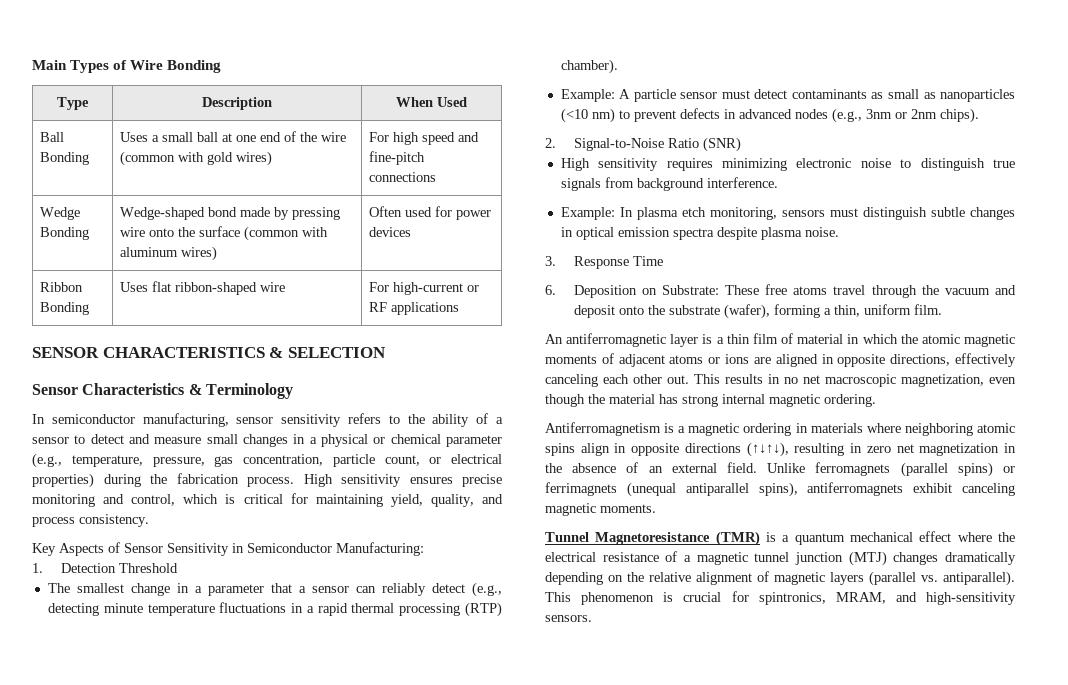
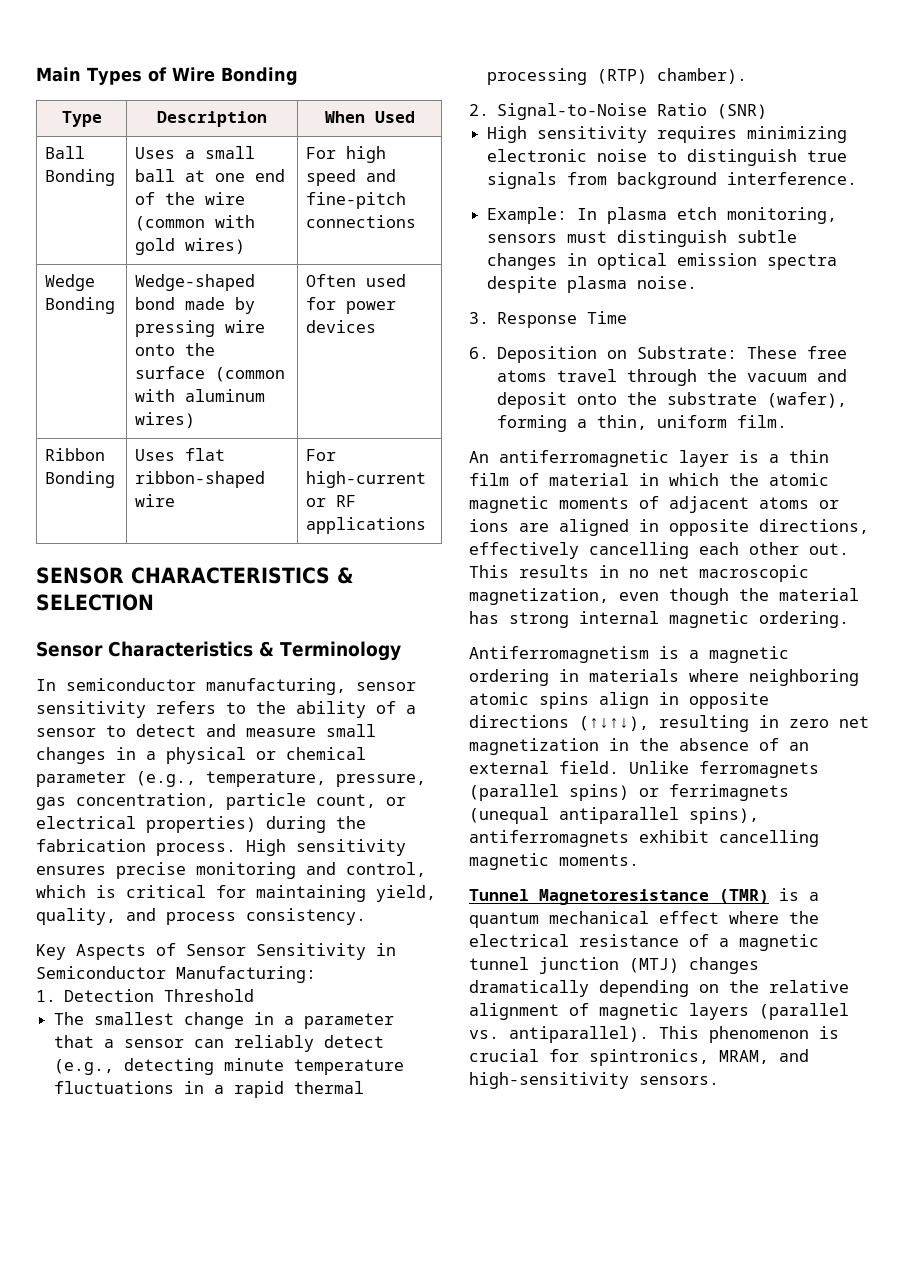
- Example: A particle sensor must detect contaminants as small as nanoparticles (<10 nm) to prevent defects in advanced nodes (e.g., 3nm or 2nm chips).
- An antiferromagnetic layer is a thin film of material in which the atomic magnetic moments of adjacent atoms or ions are aligned in opposite directions, effectively canceling each other out.
+ An antiferromagnetic layer is a thin film of material in which the atomic magnetic moments of adjacent atoms or ions are aligned in opposite directions, effectively cancelling each other out.
- Unlike ferromagnets (parallel spins) or ferrimagnets (unequal antiparallel spins), antiferromagnets exhibit canceling magnetic moments.
+ Unlike ferromagnets (parallel spins) or ferrimagnets (unequal antiparallel spins), antiferromagnets exhibit cancelling magnetic moments.

